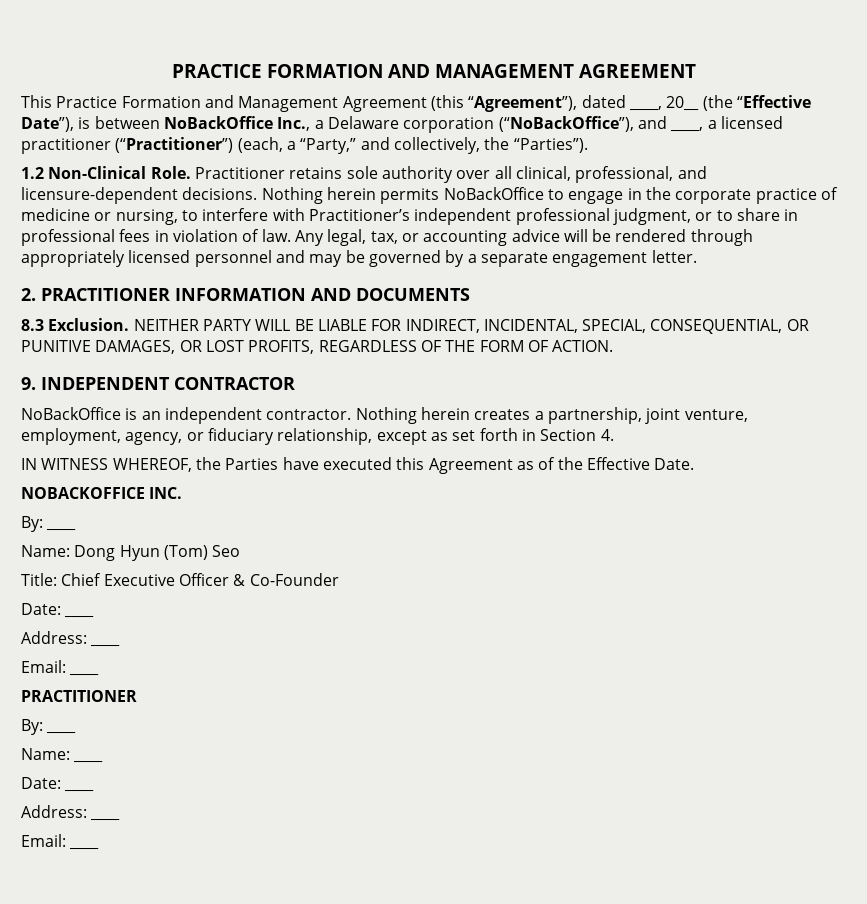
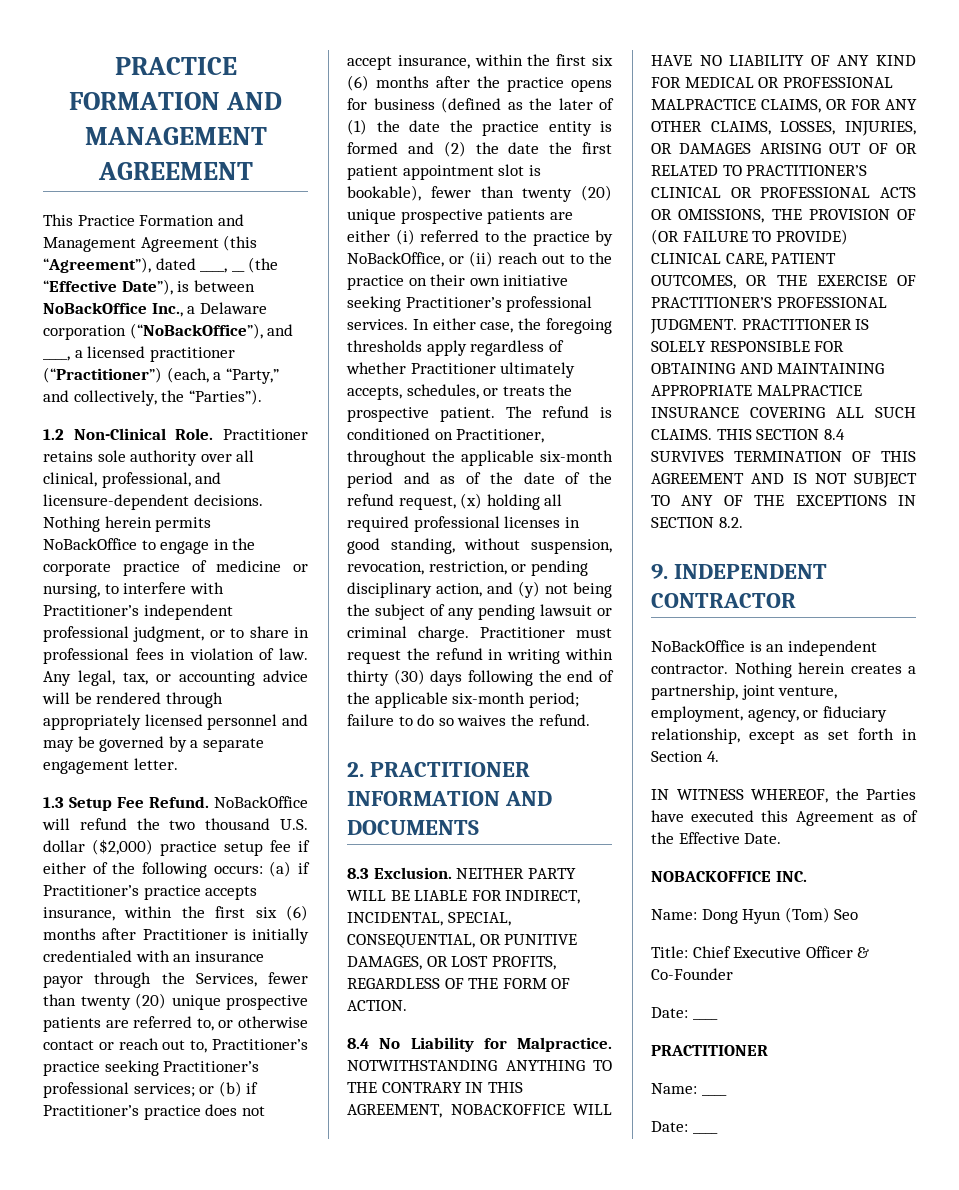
- This Practice Formation and Management Agreement (this “Agreement”), dated ____, 20__ (the “Effective Date”), is between NoBackOffice Inc., a Delaware corporation (“NoBackOffice”), and ____, a licensed practitioner (“Practitioner”) (each, a “Party,” and collectively, the “Parties”).
+ This Practice Formation and Management Agreement (this “Agreement”), dated ____, __ (the “Effective Date”), is between NoBackOffice Inc., a Delaware corporation (“NoBackOffice”), and ____, a licensed practitioner (“Practitioner”) (each, a “Party,” and collectively, the “Parties”).
+ 1.3 Setup Fee Refund. NoBackOffice will refund the two thousand U.S. dollar ($2,000) practice setup fee if either of the following occurs: (a) if Practitioner’s practice accepts insurance, within the first six (6) months after Practitioner is initially credentialed with an insurance payor through the Services, fewer than twenty (20) unique prospective patients are referred to, or otherwise contact or reach out to, Practitioner’s practice seeking Practitioner’s professional services; or (b) if Practitioner’s practice does not accept insurance, within the first six (6) months after the practice opens for business (defined as the later of (1) the date the practice entity is formed and (2) the date the first patient appointment slot is bookable), fewer than twenty (20) unique prospective patients are either (i) referred to the practice by NoBackOffice, or (ii) reach out to the practice on their own initiative seeking Practitioner’s professional services. In either case, the foregoing thresholds apply regardless of whether Practitioner ultimately accepts, schedules, or treats the prospective patient. The refund is conditioned on Practitioner, throughout the applicable six-month period and as of the date of the refund request, (x) holding all required professional licenses in good standing, without suspension, revocation, restriction, or pending disciplinary action, and (y) not being the subject of any pending lawsuit or criminal charge. Practitioner must request the refund in writing within thirty (30) days following the end of the applicable six-month period; failure to do so waives the refund.
+ 8.4 No Liability for Malpractice. NOTWITHSTANDING ANYTHING TO THE CONTRARY IN THIS AGREEMENT, NOBACKOFFICE WILL HAVE NO LIABILITY OF ANY KIND FOR MEDICAL OR PROFESSIONAL MALPRACTICE CLAIMS, OR FOR ANY OTHER CLAIMS, LOSSES, INJURIES, OR DAMAGES ARISING OUT OF OR RELATED TO PRACTITIONER’S CLINICAL OR PROFESSIONAL ACTS OR OMISSIONS, THE PROVISION OF (OR FAILURE TO PROVIDE) CLINICAL CARE, PATIENT OUTCOMES, OR THE EXERCISE OF PRACTITIONER’S PROFESSIONAL JUDGMENT. PRACTITIONER IS SOLELY RESPONSIBLE FOR OBTAINING AND MAINTAINING APPROPRIATE MALPRACTICE INSURANCE COVERING ALL SUCH CLAIMS. THIS SECTION 8.4 SURVIVES TERMINATION OF THIS AGREEMENT AND IS NOT SUBJECT TO ANY OF THE EXCEPTIONS IN SECTION 8.2.
  NOBACKOFFICE INC.
- By: ____
  Title: Chief Executive Officer & Co-Founder
  Date: ____
- Address: ____
- Email: ____
  PRACTITIONER
- By: ____
  Name: ____
  Date: ____
- Address: ____
- Email: ____

